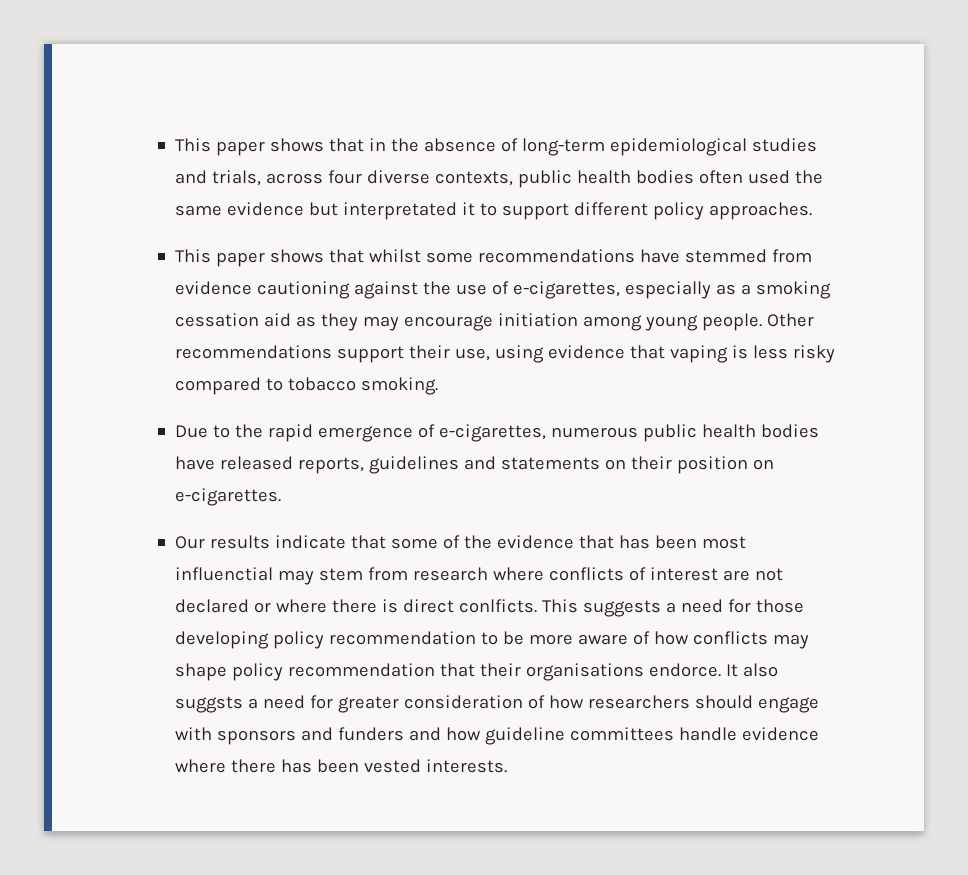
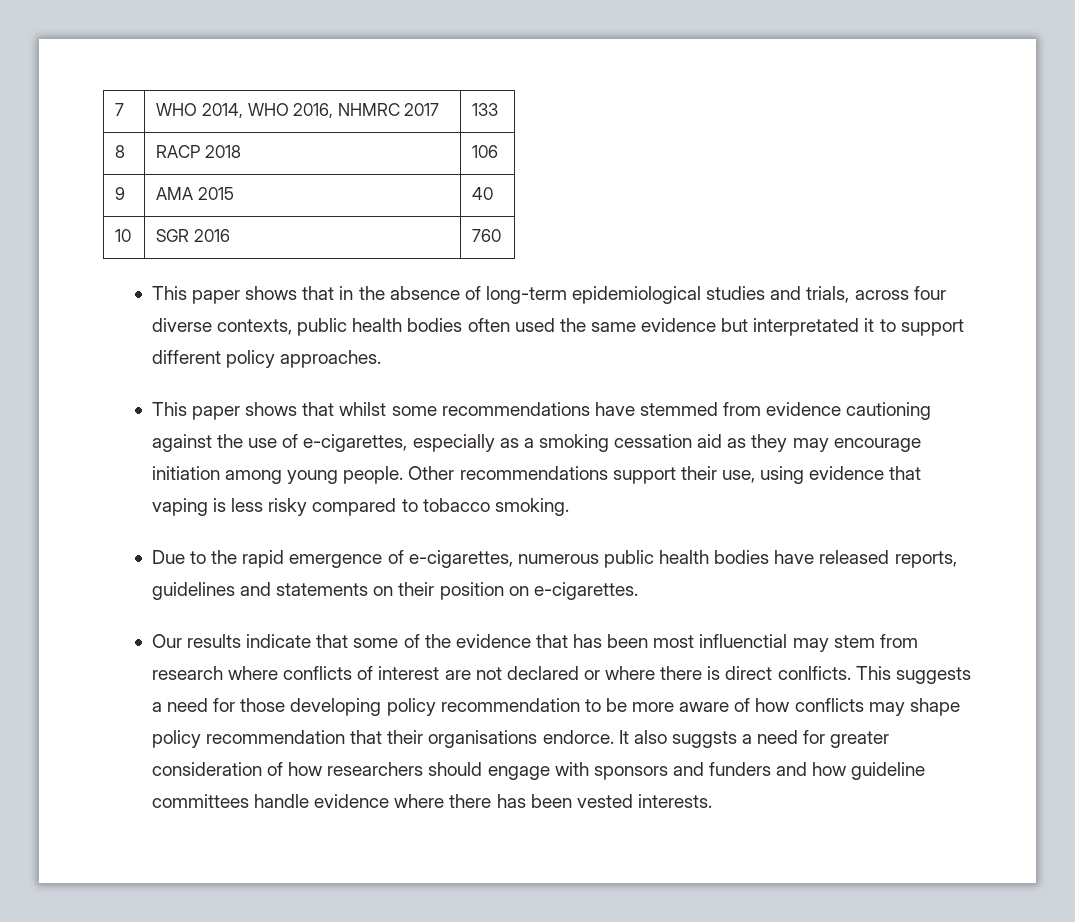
+ 7 | WHO 2014, WHO 2016, NHMRC 2017 | 133
+ 8 | RACP 2018 | 106
+ 9 | AMA 2015 | 40
+ 10 | SGR 2016 | 760

